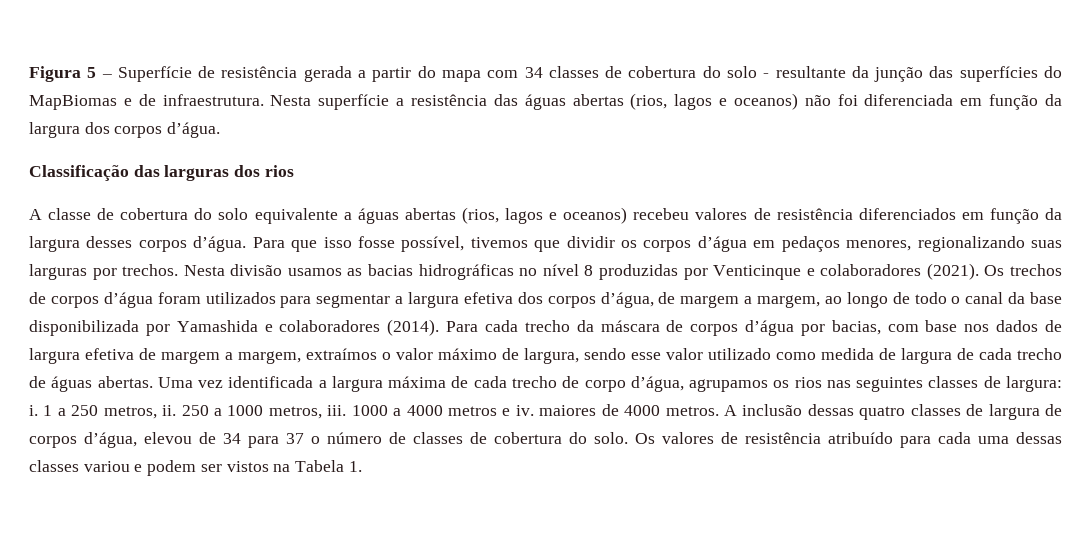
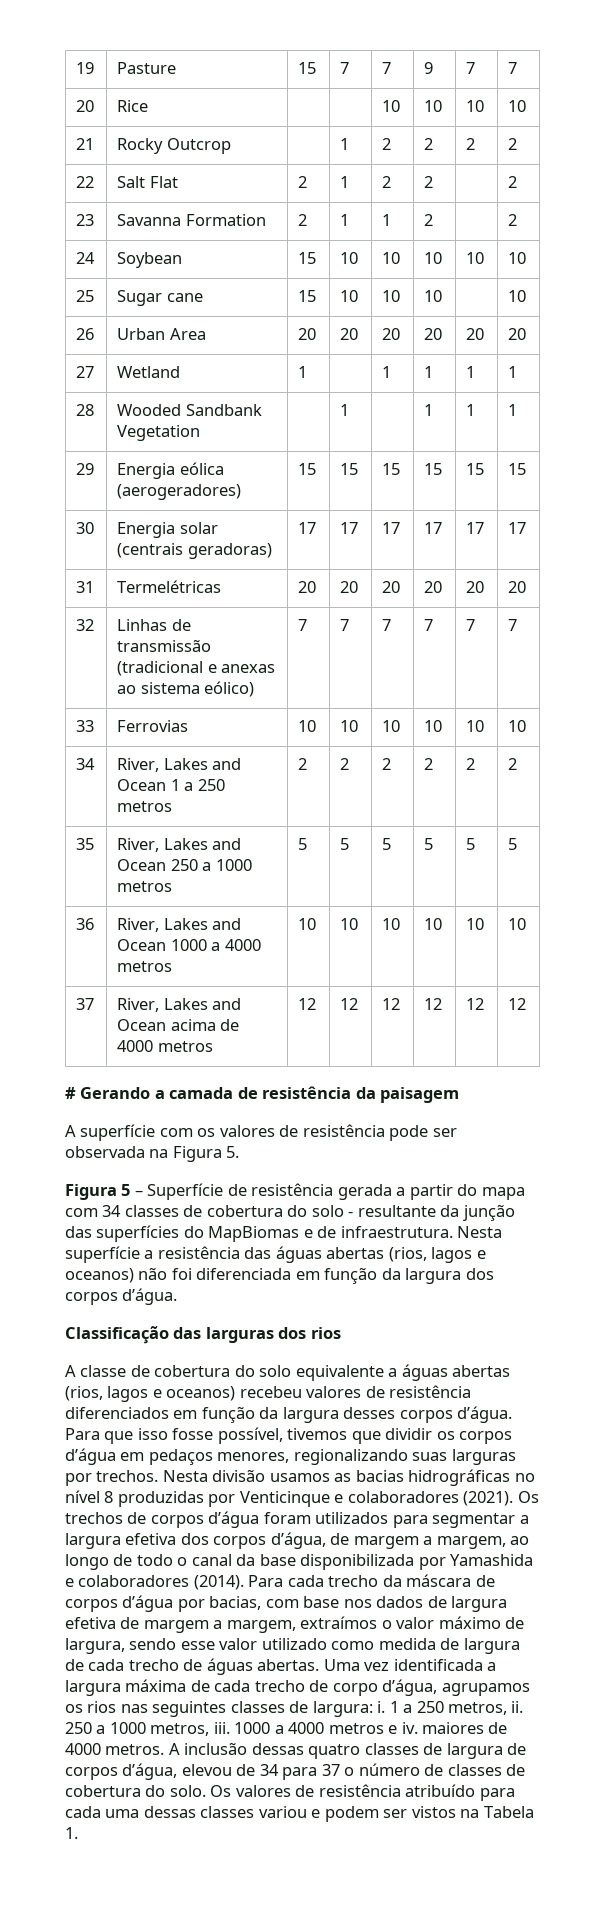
+ 19 | Pasture | 15 | 7 | 7 | 9 | 7 | 7
+ 20 | Rice | | | 10 | 10 | 10 | 10
+ 21 | Rocky Outcrop | | 1 | 2 | 2 | 2 | 2
+ 22 | Salt Flat | 2 | 1 | 2 | 2 | | 2
+ 23 | Savanna Formation | 2 | 1 | 1 | 2 | | 2
+ 24 | Soybean | 15 | 10 | 10 | 10 | 10 | 10
+ 25 | Sugar cane | 15 | 10 | 10 | 10 | | 10
+ 26 | Urban Area | 20 | 20 | 20 | 20 | 20 | 20
+ 27 | Wetland | 1 | | 1 | 1 | 1 | 1
+ 28 | Wooded Sandbank Vegetation | | 1 | | 1 | 1 | 1
+ 29 | Energia eólica (aerogeradores) | 15 | 15 | 15 | 15 | 15 | 15
+ 30 | Energia solar (centrais geradoras) | 17 | 17 | 17 | 17 | 17 | 17
+ 31 | Termelétricas | 20 | 20 | 20 | 20 | 20 | 20
+ 32 | Linhas de transmissão (tradicional e anexas ao sistema eólico) | 7 | 7 | 7 | 7 | 7 | 7
+ 33 | Ferrovias | 10 | 10 | 10 | 10 | 10 | 10
+ 34 | River, Lakes and Ocean 1 a 250 metros | 2 | 2 | 2 | 2 | 2 | 2
+ 35 | River, Lakes and Ocean 250 a 1000 metros | 5 | 5 | 5 | 5 | 5 | 5
+ 36 | River, Lakes and Ocean 1000 a 4000 metros | 10 | 10 | 10 | 10 | 10 | 10
+ 37 | River, Lakes and Ocean acima de 4000 metros | 12 | 12 | 12 | 12 | 12 | 12
+ # Gerando a camada de resistência da paisagem
+ A superfície com os valores de resistência pode ser observada na Figura 5.

